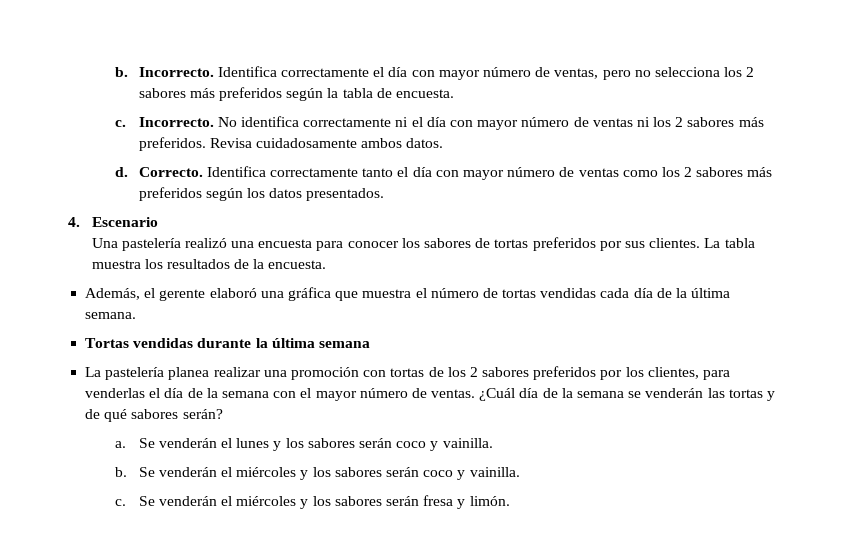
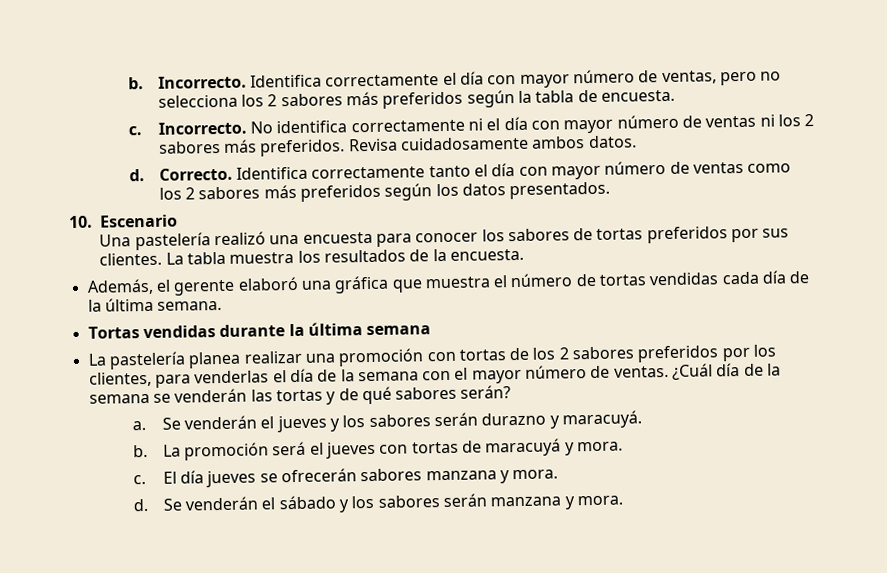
- 4. Escenario
+ 10. Escenario
- Se venderán el lunes y los sabores serán coco y vainilla.
- b. Se venderán el miércoles y los sabores serán coco y vainilla.
- c. Se venderán el miércoles y los sabores serán fresa y limón.
+ Se venderán el jueves y los sabores serán durazno y maracuyá.
+ b. La promoción será el jueves con tortas de maracuyá y mora.
+ c. El día jueves se ofrecerán sabores manzana y mora.
+ d. Se venderán el sábado y los sabores serán manzana y mora.

